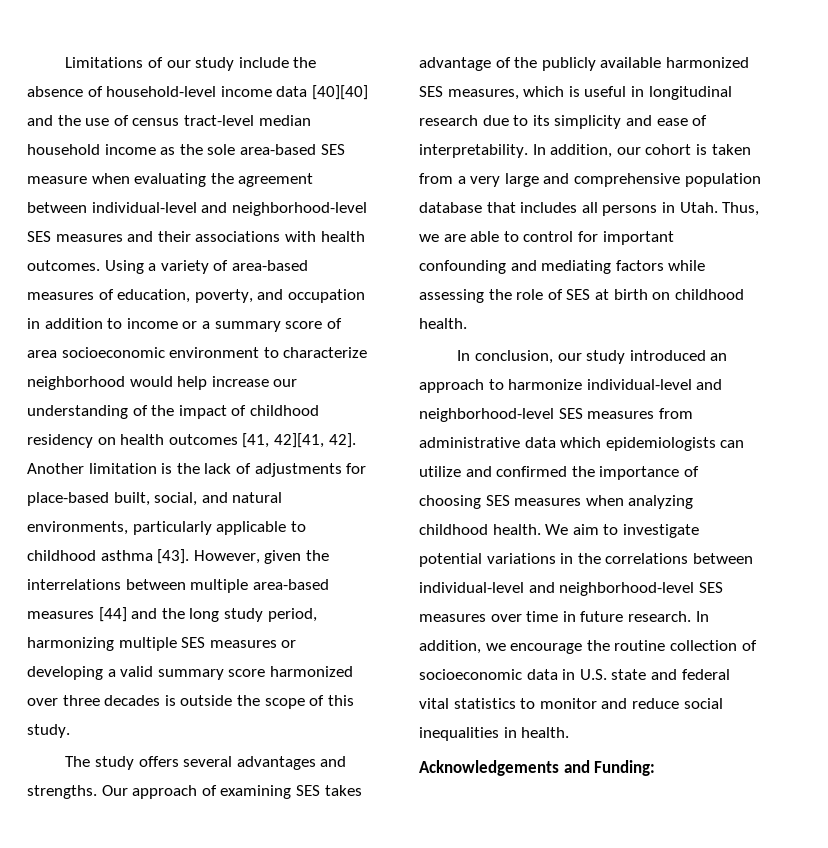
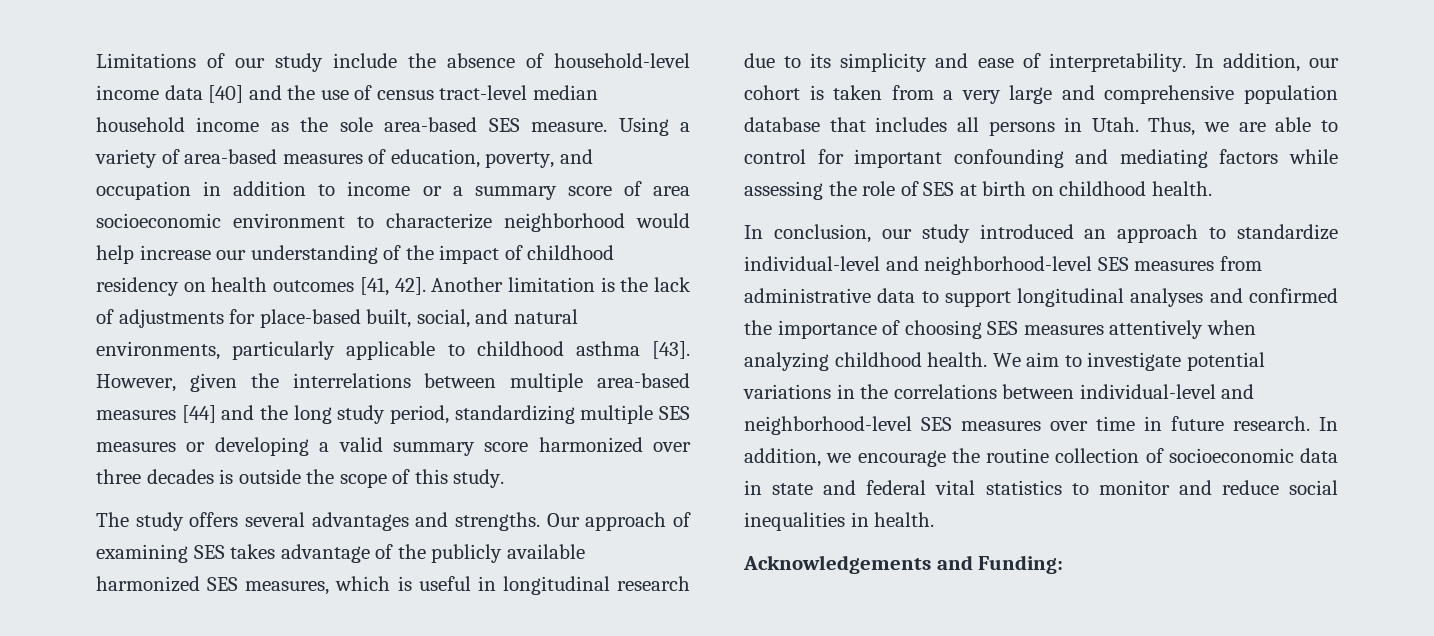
- Limitations of our study include the absence of household-level income data [40][40] and the use of census tract-level median household income as the sole area-based SES measure when evaluating the agreement between individual-level and neighborhood-level SES measures and their associations with health outcomes.
+ Limitations of our study include the absence of household-level income data [40] and the use of census tract-level median household income as the sole area-based SES measure.
- Using a variety of area-based measures of education, poverty, and occupation in addition to income or a summary score of area socioeconomic environment to characterize neighborhood would help increase our understanding of the impact of childhood residency on health outcomes [41, 42][41, 42].
+ Using a variety of area-based measures of education, poverty, and occupation in addition to income or a summary score of area socioeconomic environment to characterize neighborhood would help increase our understanding of the impact of childhood residency on health outcomes [41, 42].
- However, given the interrelations between multiple area-based measures [44] and the long study period, harmonizing multiple SES measures or developing a valid summary score harmonized over three decades is outside the scope of this study.
+ However, given the interrelations between multiple area-based measures [44] and the long study period, standardizing multiple SES measures or developing a valid summary score harmonized over three decades is outside the scope of this study.
- In conclusion, our study introduced an approach to harmonize individual-level and neighborhood-level SES measures from administrative data which epidemiologists can utilize and confirmed the importance of choosing SES measures when analyzing childhood health.
+ In conclusion, our study introduced an approach to standardize individual-level and neighborhood-level SES measures from administrative data to support longitudinal analyses and confirmed the importance of choosing SES measures attentively when analyzing childhood health.
- In addition, we encourage the routine collection of socioeconomic data in U.S. state and federal vital statistics to monitor and reduce social inequalities in health.
+ In addition, we encourage the routine collection of socioeconomic data in state and federal vital statistics to monitor and reduce social inequalities in health.

